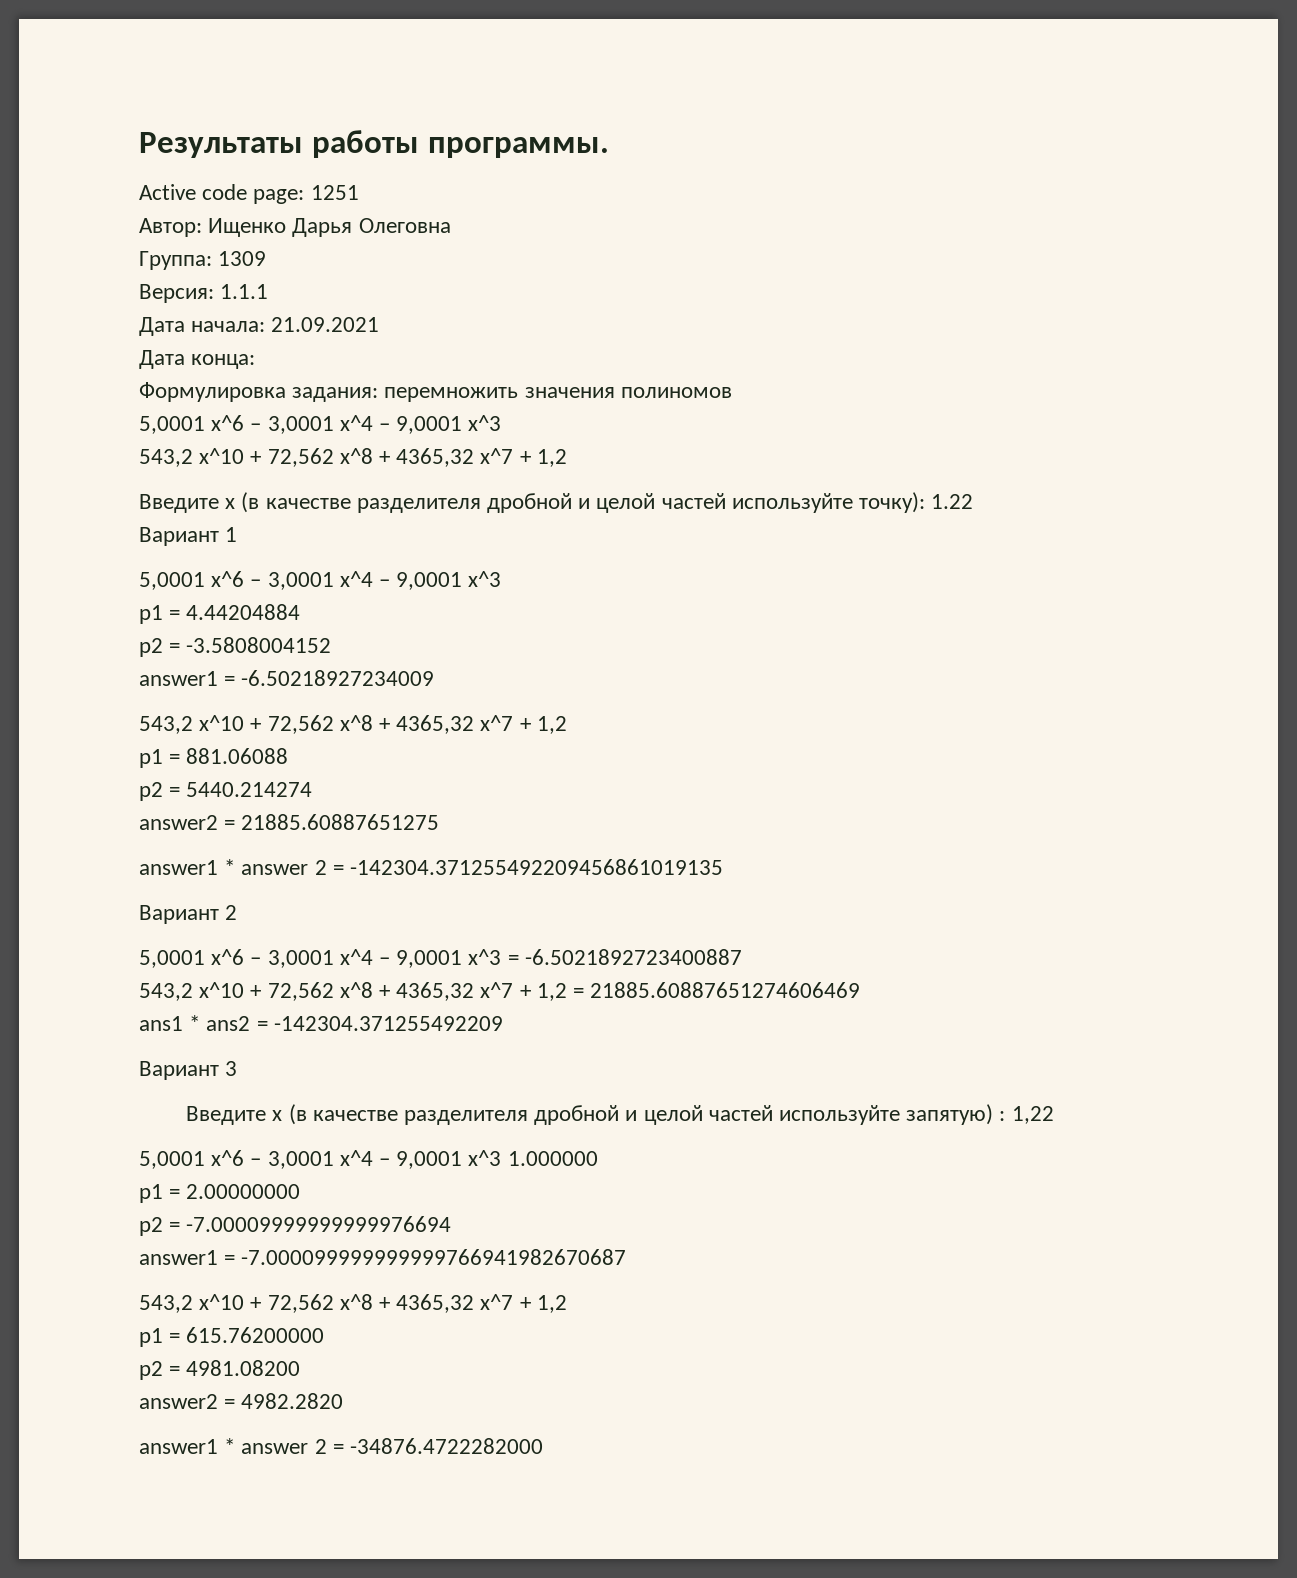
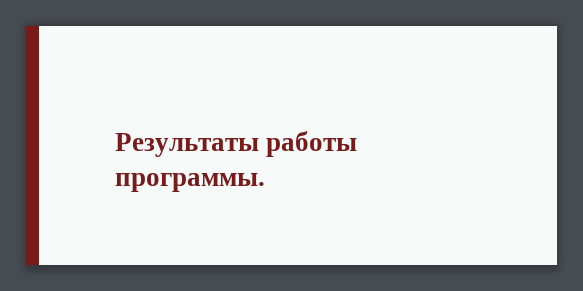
- Active code page: 1251
- Автор: Ищенко Дарья Олеговна
- Группа: 1309
- Версия: 1.1.1
- Дата начала: 21.09.2021
- Дата конца:
- Формулировка задания: перемножить значения полиномов
- 5,0001 x^6 – 3,0001 x^4 – 9,0001 x^3
- 543,2 x^10 + 72,562 x^8 + 4365,32 x^7 + 1,2
- Введите х (в качестве разделителя дробной и целой частей используйте точку): 1.22
- Вариант 1
- 5,0001 x^6 – 3,0001 x^4 – 9,0001 x^3
- p1 = 4.44204884
- p2 = -3.5808004152
- answer1 = -6.50218927234009
- 543,2 x^10 + 72,562 x^8 + 4365,32 x^7 + 1,2
- p1 = 881.06088
- p2 = 5440.214274
- answer2 = 21885.60887651275
- answer1 * answer 2 = -142304.371255492209456861019135
- Вариант 2
- 5,0001 x^6 – 3,0001 x^4 – 9,0001 x^3 = -6.5021892723400887
- 543,2 x^10 + 72,562 x^8 + 4365,32 x^7 + 1,2 = 21885.60887651274606469
- ans1 * ans2 = -142304.371255492209
- Вариант 3
- Введите х (в качестве разделителя дробной и целой частей используйте запятую) : 1,22
- 5,0001 x^6 – 3,0001 x^4 – 9,0001 x^3 1.000000
- p1 = 2.00000000
- p2 = -7.00009999999999976694
- answer1 = -7.000099999999999766941982670687
- 543,2 x^10 + 72,562 x^8 + 4365,32 x^7 + 1,2
- p1 = 615.76200000
- p2 = 4981.08200
- answer2 = 4982.2820
- answer1 * answer 2 = -34876.4722282000

